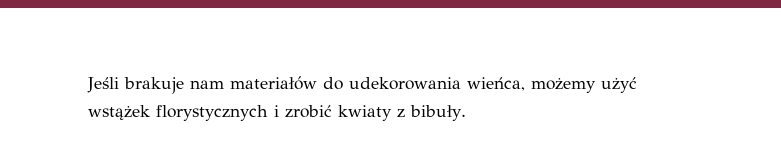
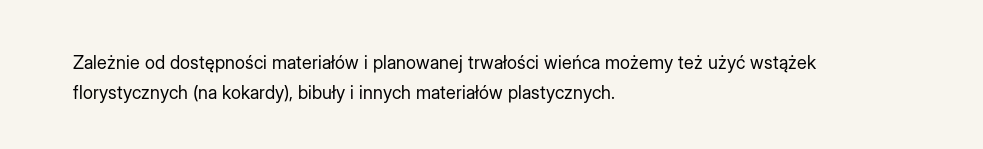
- Jeśli brakuje nam materiałów do udekorowania wieńca, możemy użyć wstążek florystycznych i zrobić kwiaty z bibuły.
+ Zależnie od dostępności materiałów i planowanej trwałości wieńca możemy też użyć wstążek florystycznych (na kokardy), bibuły i innych materiałów plastycznych.

